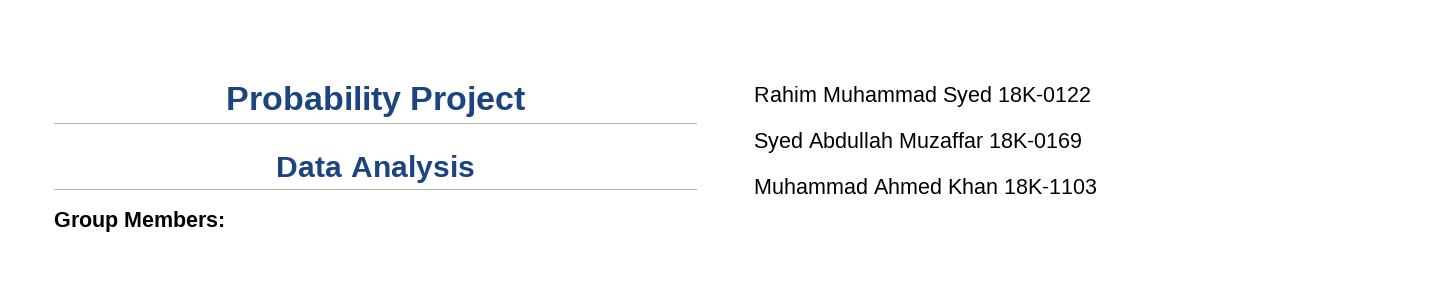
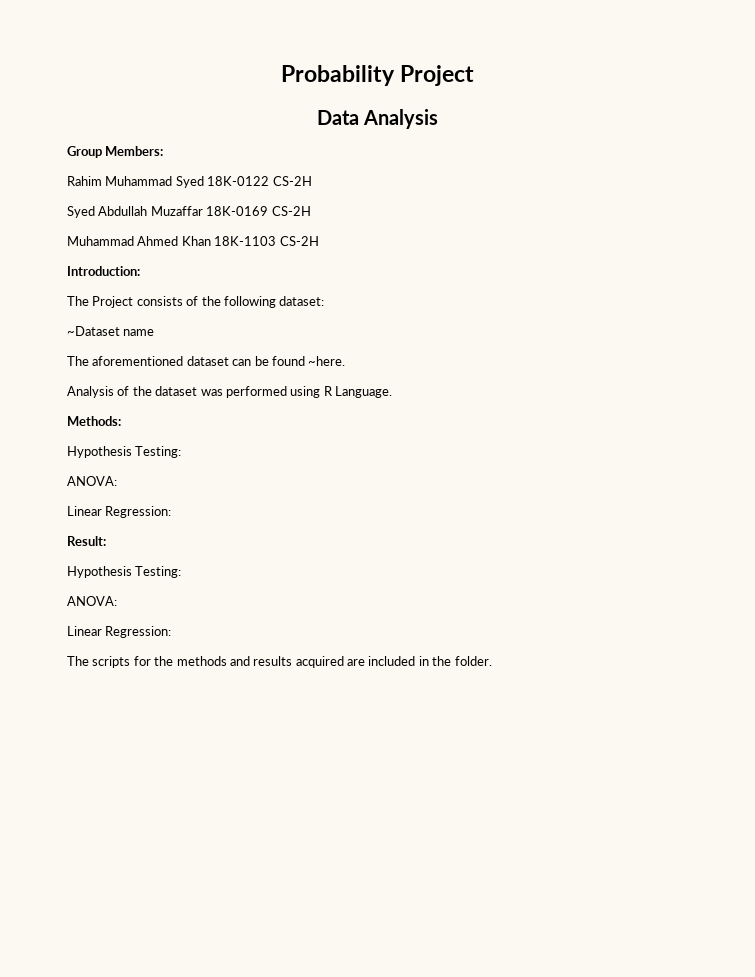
- Rahim Muhammad Syed 18K-0122
+ Rahim Muhammad Syed 18K-0122 CS-2H
- Syed Abdullah Muzaffar 18K-0169
+ Syed Abdullah Muzaffar 18K-0169 CS-2H
- Muhammad Ahmed Khan 18K-1103
+ Muhammad Ahmed Khan 18K-1103 CS-2H
+ Introduction:
+ The Project consists of the following dataset:
+ ~Dataset name
+ The aforementioned dataset can be found ~here.
+ Analysis of the dataset was performed using R Language.
+ Methods:
+ Hypothesis Testing:
+ ANOVA:
+ Linear Regression:
+ Result:
+ Hypothesis Testing:
+ ANOVA:
+ Linear Regression:
+ The scripts for the methods and results acquired are included in the folder.

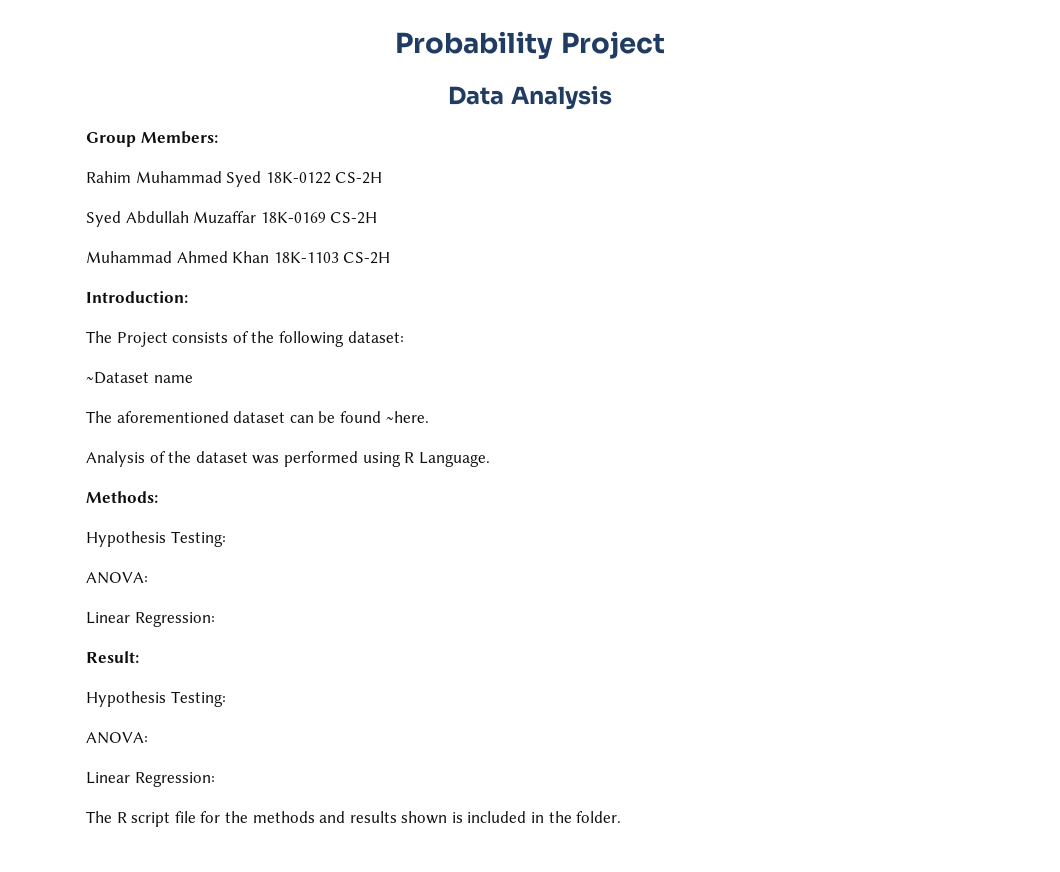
- The scripts for the methods and results acquired are included in the folder.
+ The R script file for the methods and results shown is included in the folder.

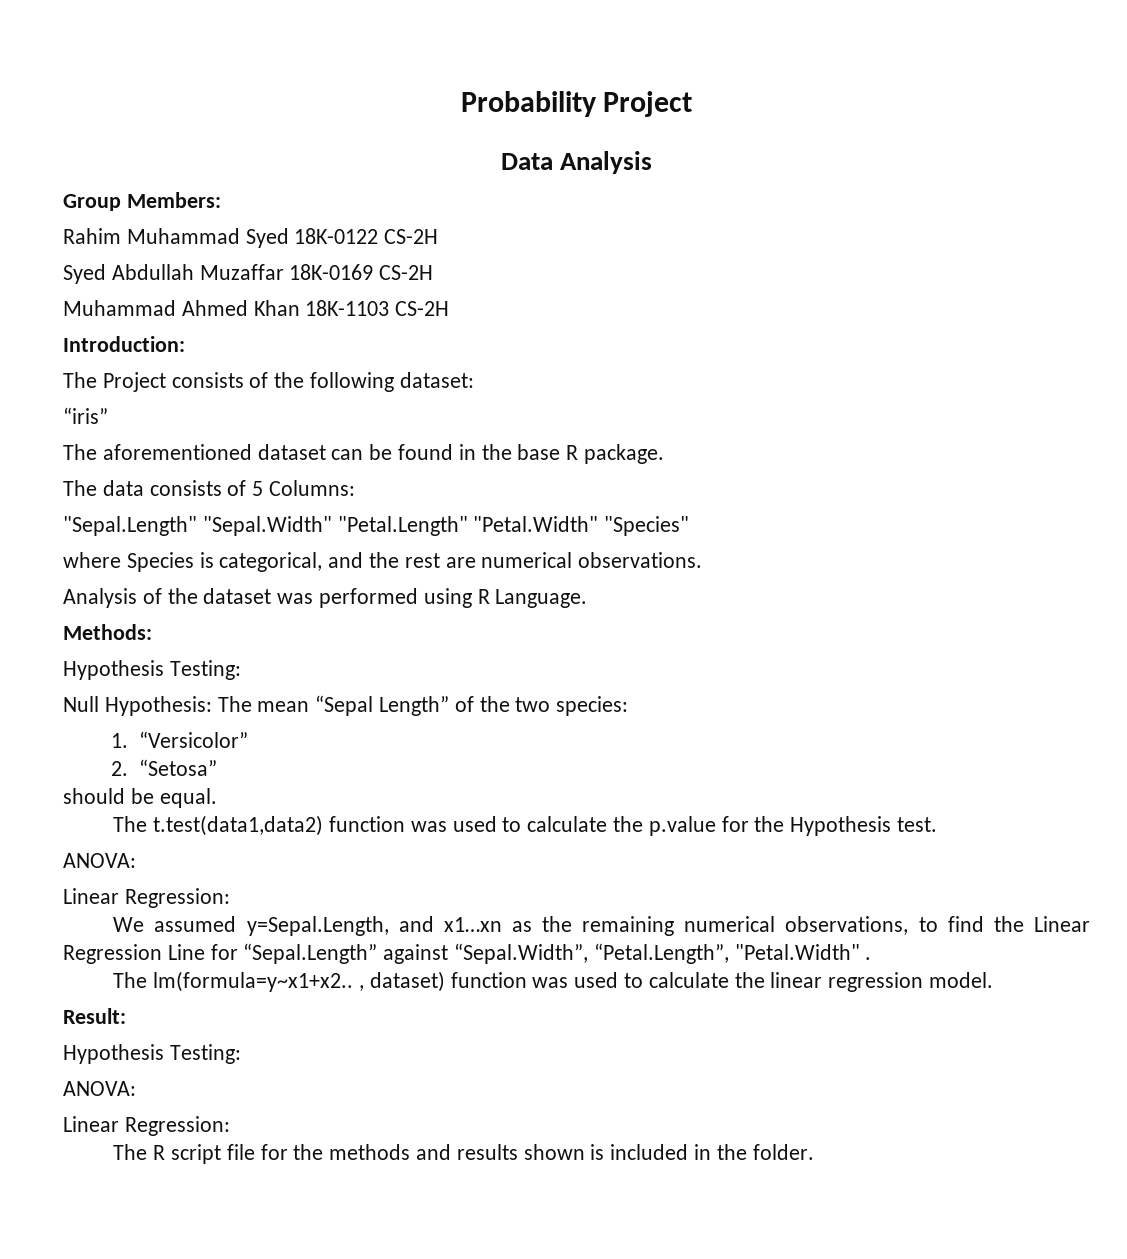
- ~Dataset name
+ “iris”
- The aforementioned dataset can be found ~here.
+ The aforementioned dataset can be found in the base R package.
+ The data consists of 5 Columns:
+ "Sepal.Length" "Sepal.Width" "Petal.Length" "Petal.Width" "Species"
+ where Species is categorical, and the rest are numerical observations.
  Methods:
  Hypothesis Testing:
+ Null Hypothesis: The mean “Sepal Length” of the two species:
+ 1. “Versicolor”
+ 2. “Setosa”
+ should be equal.
+ The t.test(data1,data2) function was used to calculate the p.value for the Hypothesis test.
  ANOVA:
  Linear Regression:
+ We assumed y=Sepal.Length, and x1…xn as the remaining numerical observations, to find the Linear Regression Line for “Sepal.Length” against “Sepal.Width”, “Petal.Length”, "Petal.Width" .
+ The lm(formula=y~x1+x2.. , dataset) function was used to calculate the linear regression model.

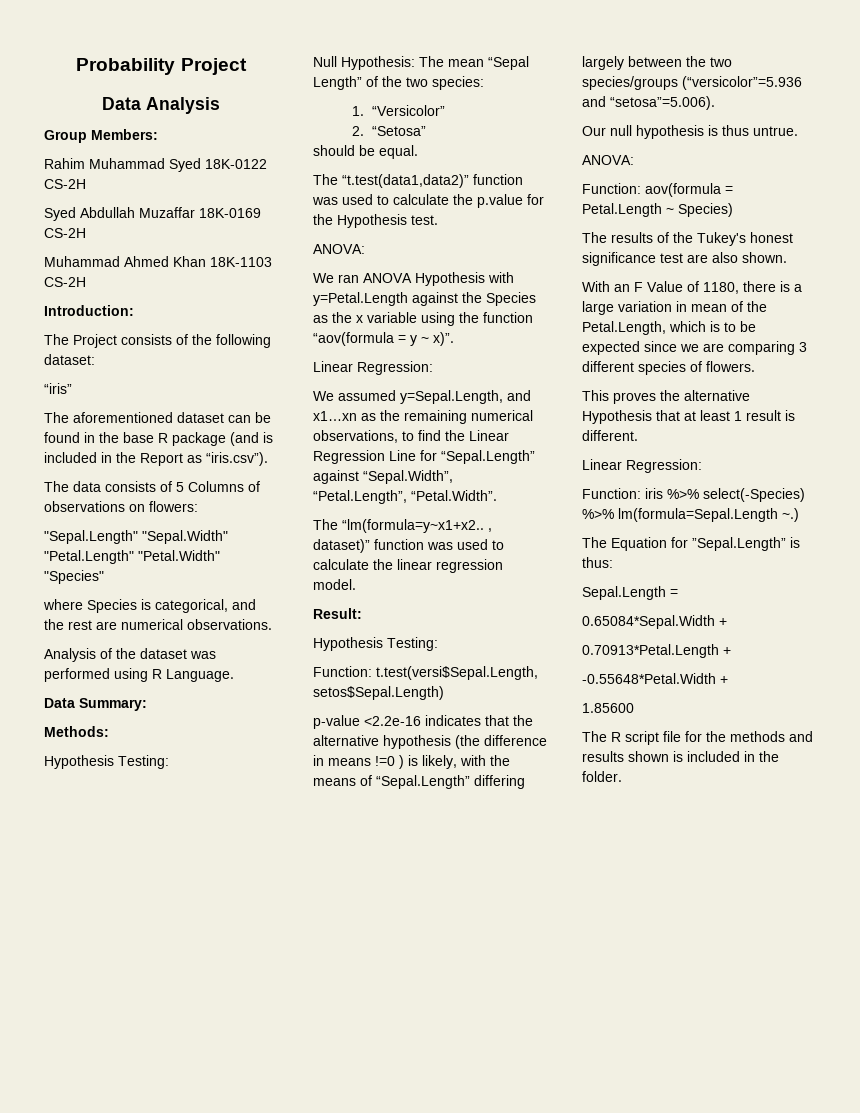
- The aforementioned dataset can be found in the base R package.
+ The aforementioned dataset can be found in the base R package (and is included in the Report as “iris.csv”).
- The data consists of 5 Columns:
+ The data consists of 5 Columns of observations on flowers:
+ Data Summary:
- The t.test(data1,data2) function was used to calculate the p.value for the Hypothesis test.
+ The “t.test(data1,data2)” function was used to calculate the p.value for the Hypothesis test.
+ We ran ANOVA Hypothesis with y=Petal.Length against the Species as the x variable using the function “aov(formula = y ~ x)”.
- We assumed y=Sepal.Length, and x1…xn as the remaining numerical observations, to find the Linear Regression Line for “Sepal.Length” against “Sepal.Width”, “Petal.Length”, "Petal.Width" .
- The lm(formula=y~x1+x2.. , dataset) function was used to calculate the linear regression model.
+ We assumed y=Sepal.Length, and x1…xn as the remaining numerical observations, to find the Linear Regression Line for “Sepal.Length” against “Sepal.Width”, “Petal.Length”, “Petal.Width”.
+ The “lm(formula=y~x1+x2.. , dataset)” function was used to calculate the linear regression model.
  Result:
  Hypothesis Testing:
+ Function: t.test(versi$Sepal.Length, setos$Sepal.Length)
+ p-value <2.2e-16 indicates that the alternative hypothesis (the difference in means !=0 ) is likely, with the means of “Sepal.Length” differing largely between the two species/groups (“versicolor”=5.936 and “setosa”=5.006).
+ Our null hypothesis is thus untrue.
  ANOVA:
+ Function: aov(formula = Petal.Length ~ Species)
+ The results of the Tukey's honest significance test are also shown.
+ With an F Value of 1180, there is a large variation in mean of the Petal.Length, which is to be expected since we are comparing 3 different species of flowers.
+ This proves the alternative Hypothesis that at least 1 result is different.
  Linear Regression:
+ Function: iris %>% select(-Species) %>% lm(formula=Sepal.Length ~.)
+ The Equation for ”Sepal.Length” is thus:
+ Sepal.Length =
+ 0.65084*Sepal.Width +
+ 0.70913*Petal.Length +
+ -0.55648*Petal.Width +
+ 1.85600

